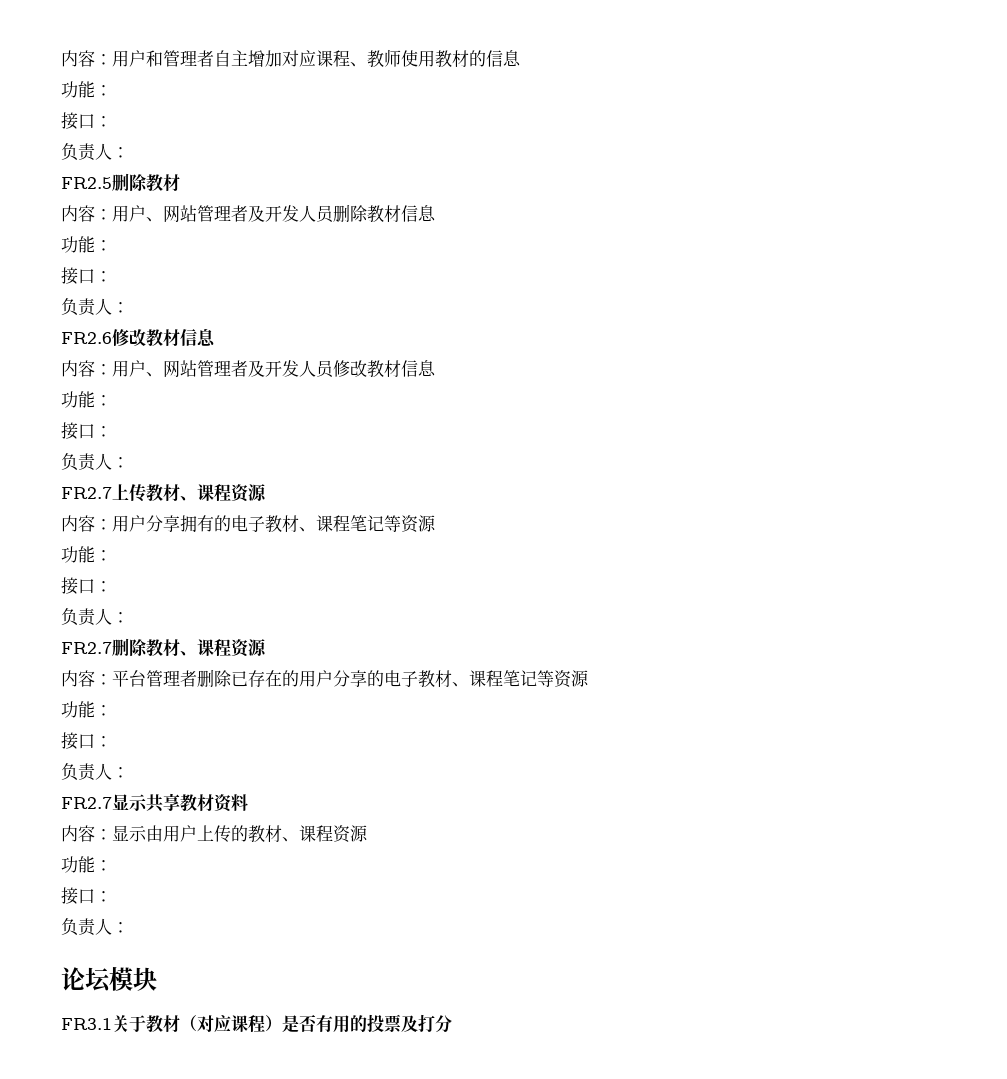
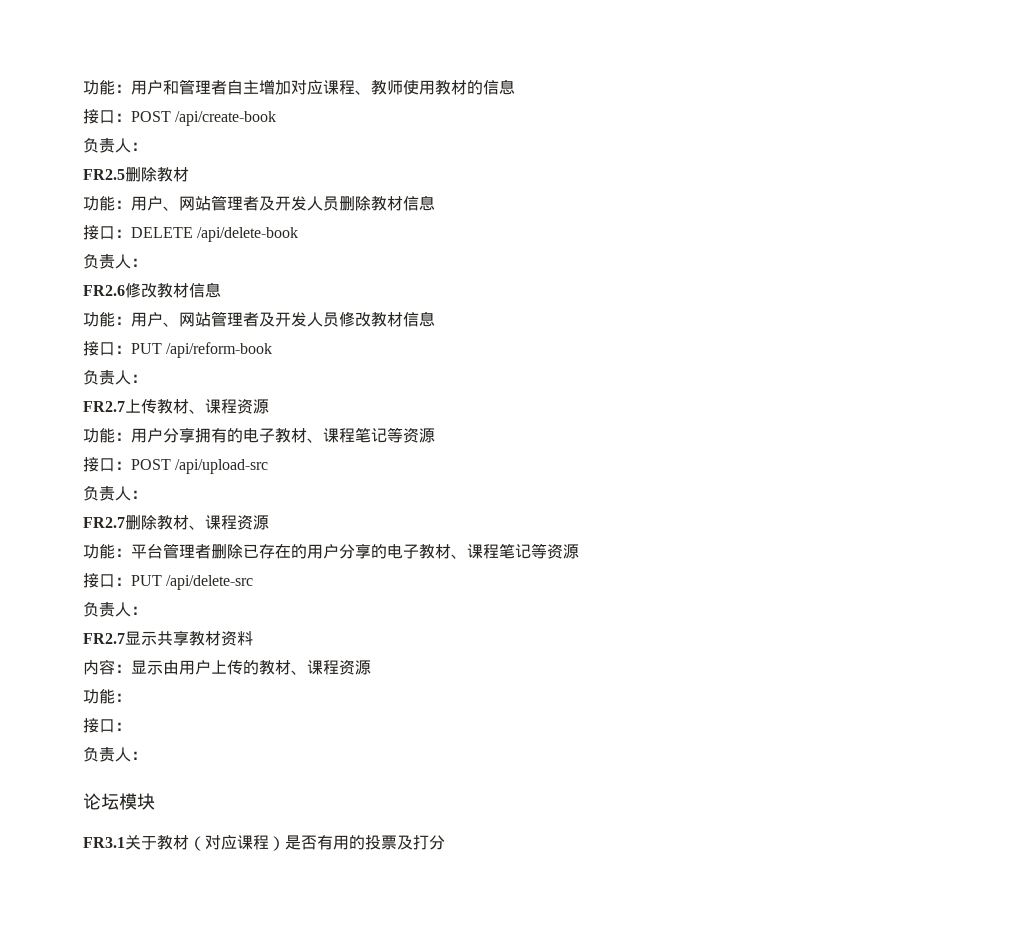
- 内容：用户和管理者自主增加对应课程、教师使用教材的信息
- 功能：
- 接口：
+ 功能：用户和管理者自主增加对应课程、教师使用教材的信息
+ 接口：POST /api/create-book
- 内容：用户、网站管理者及开发人员删除教材信息
- 功能：
- 接口：
+ 功能：用户、网站管理者及开发人员删除教材信息
+ 接口：DELETE /api/delete-book
- 内容：用户、网站管理者及开发人员修改教材信息
- 功能：
- 接口：
+ 功能：用户、网站管理者及开发人员修改教材信息
+ 接口：PUT /api/reform-book
- 内容：用户分享拥有的电子教材、课程笔记等资源
- 功能：
- 接口：
+ 功能：用户分享拥有的电子教材、课程笔记等资源
+ 接口：POST /api/upload-src
- 内容：平台管理者删除已存在的用户分享的电子教材、课程笔记等资源
- 功能：
- 接口：
+ 功能：平台管理者删除已存在的用户分享的电子教材、课程笔记等资源
+ 接口：PUT /api/delete-src

